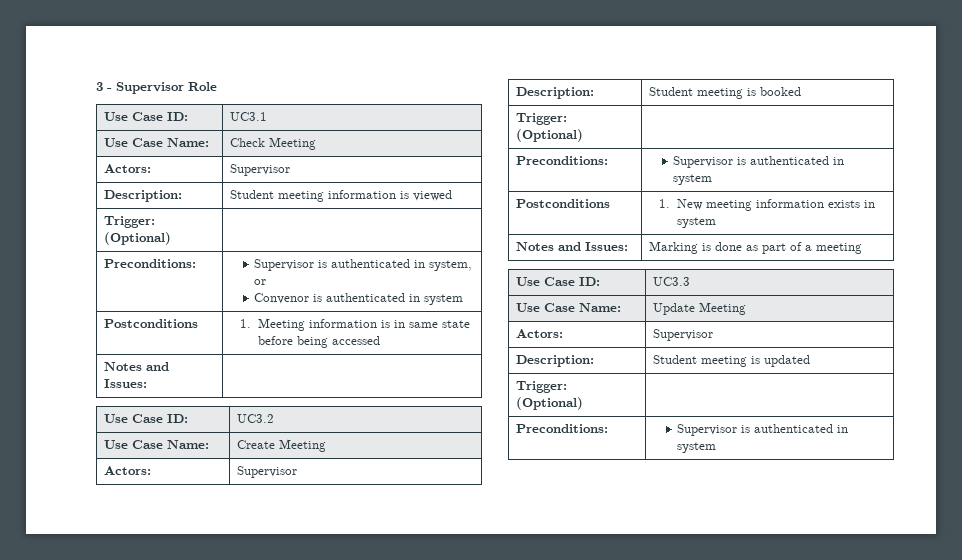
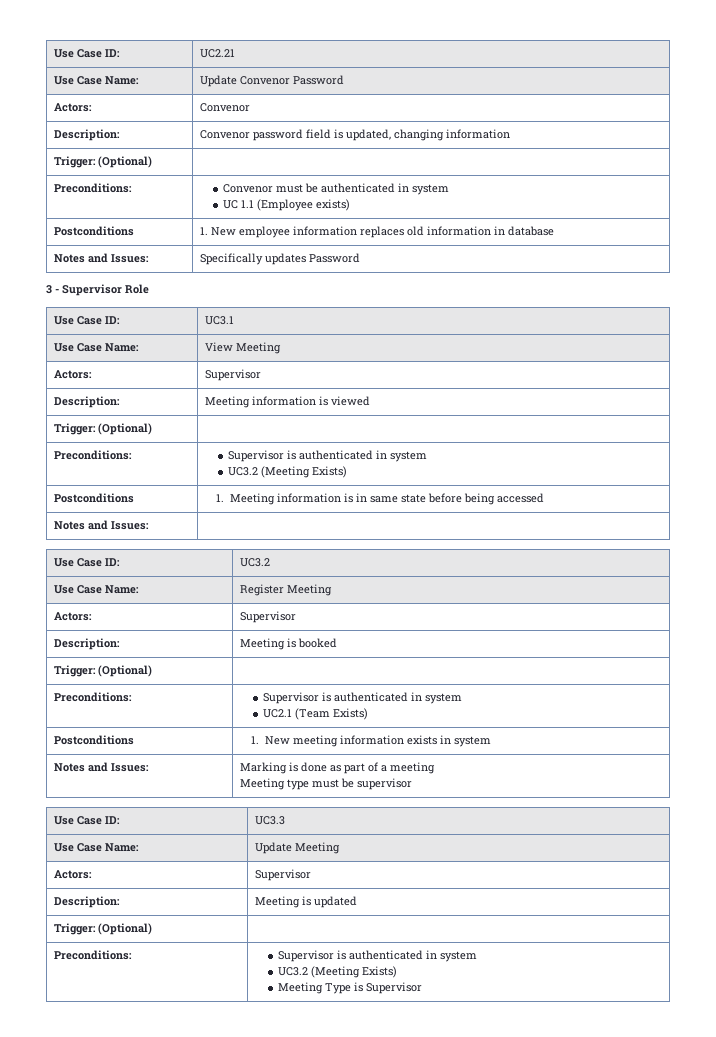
+ Use Case ID: | UC2.21
+ Use Case Name: | Update Convenor Password
+ Actors: | Convenor
+ Description: | Convenor password field is updated, changing information
+ Trigger: (Optional) |
+ Preconditions: | Convenor must be authenticated in system
+ UC 1.1 (Employee exists)
+ Postconditions | 1. New employee information replaces old information in database
+ Notes and Issues: | Specifically updates Password
- Use Case Name: | Check Meeting
+ Use Case Name: | View Meeting
  Actors: | Supervisor
- Description: | Student meeting information is viewed
+ Description: | Meeting information is viewed
  Trigger: (Optional) |
- Preconditions: | Supervisor is authenticated in system, or
- Convenor is authenticated in system
+ Preconditions: | Supervisor is authenticated in system
+ UC3.2 (Meeting Exists)
- Use Case Name: | Create Meeting
+ Use Case Name: | Register Meeting
  Actors: | Supervisor
- Description: | Student meeting is booked
+ Description: | Meeting is booked
  Trigger: (Optional) |
  Preconditions: | Supervisor is authenticated in system
+ UC2.1 (Team Exists)
  Notes and Issues: | Marking is done as part of a meeting
+ Meeting type must be supervisor
- Description: | Student meeting is updated
+ Description: | Meeting is updated
  Trigger: (Optional) |
  Preconditions: | Supervisor is authenticated in system
+ UC3.2 (Meeting Exists)
+ Meeting Type is Supervisor

